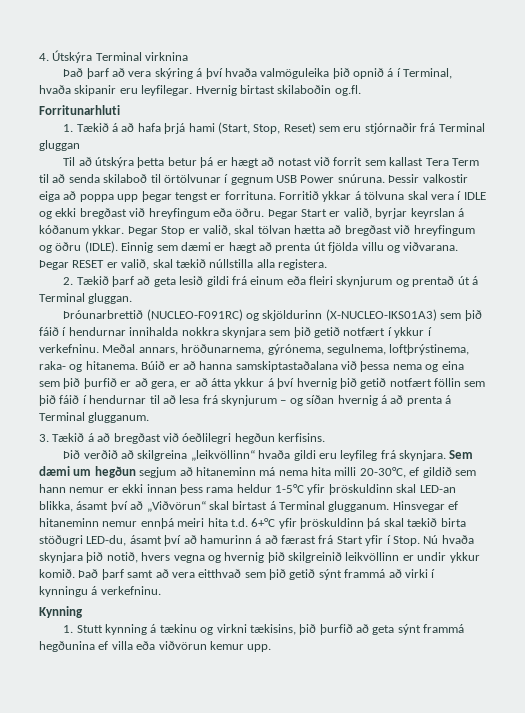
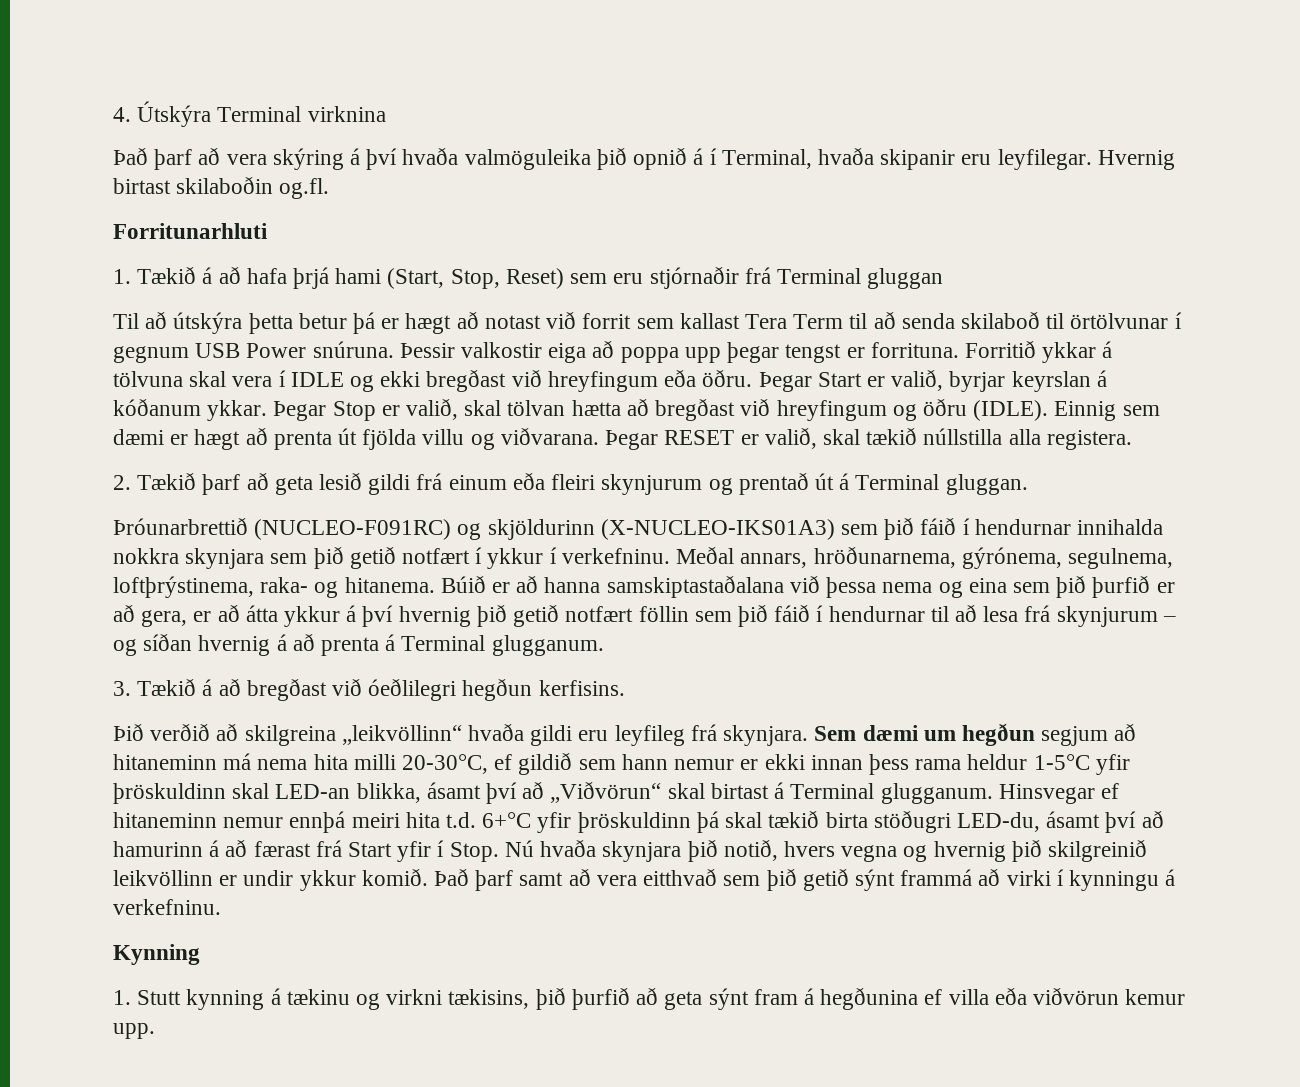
- 1. Stutt kynning á tækinu og virkni tækisins, þið þurfið að geta sýnt frammá hegðunina ef villa eða viðvörun kemur upp.
+ 1. Stutt kynning á tækinu og virkni tækisins, þið þurfið að geta sýnt fram á hegðunina ef villa eða viðvörun kemur upp.

